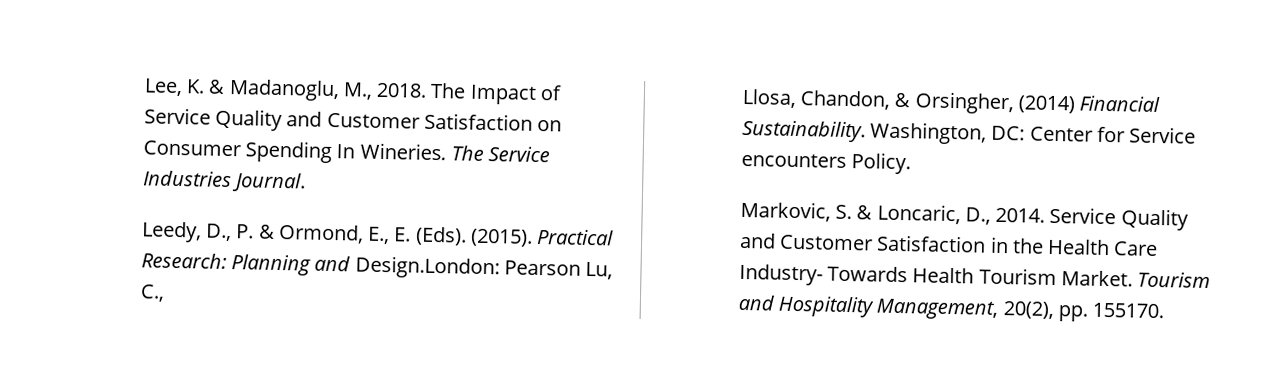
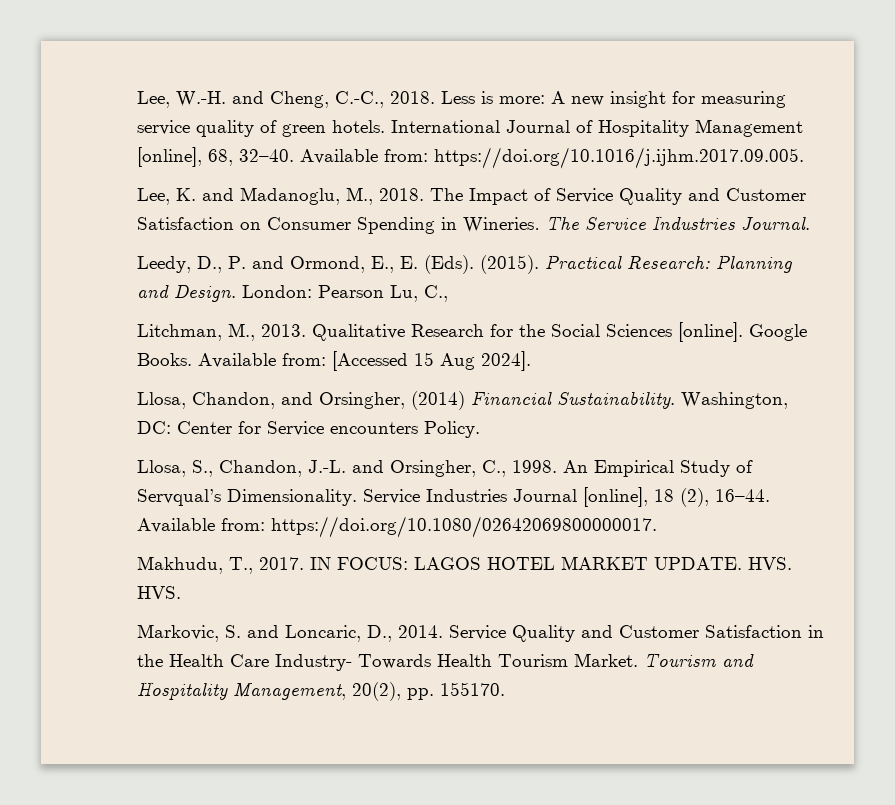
- Lee, K. & Madanoglu, M., 2018.
+ Lee, W.-H. and Cheng, C.-C., 2018. Less is more: A new insight for measuring service quality of green hotels. International Journal of Hospitality Management [online], 68, 32–40. Available from: https://doi.org/10.1016/j.ijhm.2017.09.005.
+ Lee, K. and Madanoglu, M., 2018.
- The Impact of Service Quality and Customer Satisfaction on Consumer Spending In Wineries.
+ The Impact of Service Quality and Customer Satisfaction on Consumer Spending in Wineries.
- Leedy, D., P. & Ormond, E., E. (Eds).
+ Leedy, D., P. and Ormond, E., E. (Eds).
- Practical Research: Planning and Design.London: Pearson Lu, C.,
+ Practical Research: Planning and Design. London: Pearson Lu, C.,
+ Litchman, M., 2013. Qualitative Research for the Social Sciences [online]. Google Books. Available from: [Accessed 15 Aug 2024].
- Llosa, Chandon, & Orsingher, (2014) Financial Sustainability.
+ Llosa, Chandon, and Orsingher, (2014) Financial Sustainability.
+ Llosa, S., Chandon, J.-L. and Orsingher, C., 1998. An Empirical Study of Servqual’s Dimensionality. Service Industries Journal [online], 18 (2), 16–44. Available from: https://doi.org/10.1080/02642069800000017.
+ Makhudu, T., 2017. IN FOCUS: LAGOS HOTEL MARKET UPDATE. HVS. HVS.
- Markovic, S. & Loncaric, D., 2014.
+ Markovic, S. and Loncaric, D., 2014.

